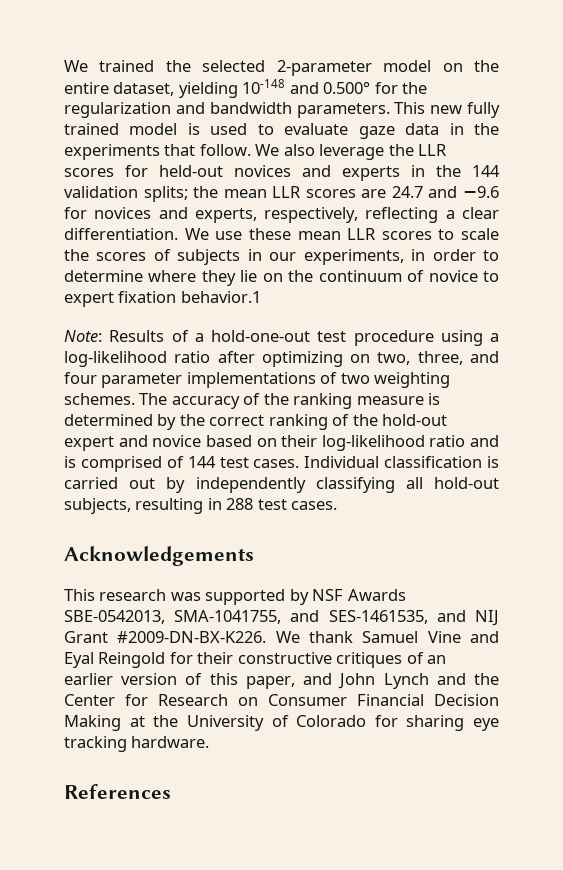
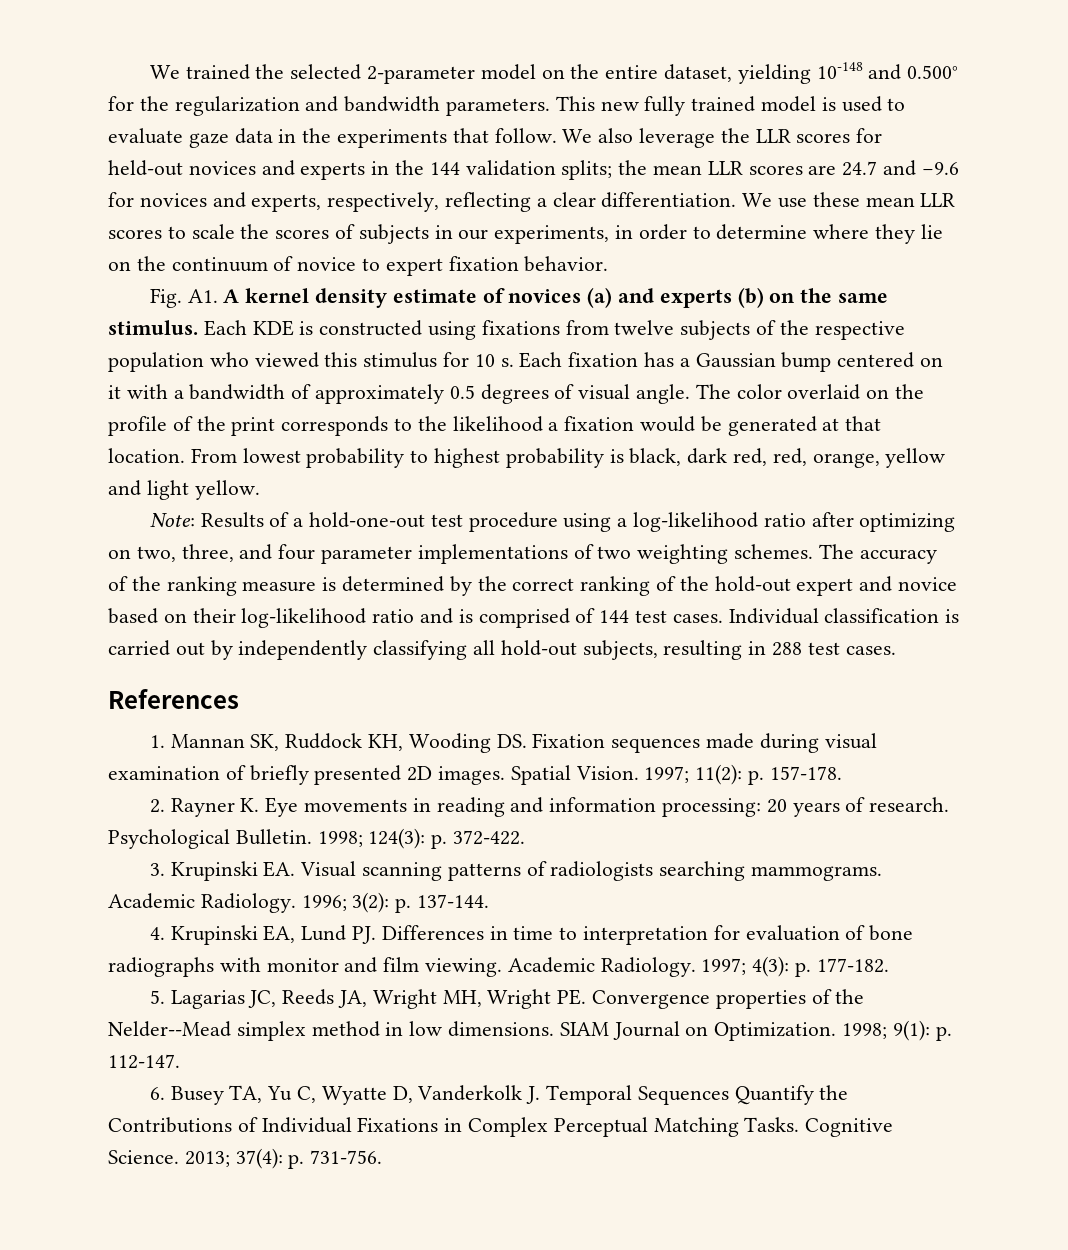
- We use these mean LLR scores to scale the scores of subjects in our experiments, in order to determine where they lie on the continuum of novice to expert fixation behavior.1
+ We use these mean LLR scores to scale the scores of subjects in our experiments, in order to determine where they lie on the continuum of novice to expert fixation behavior.
+ Fig. A1. A kernel density estimate of novices (a) and experts (b) on the same stimulus. Each KDE is constructed using fixations from twelve subjects of the respective population who viewed this stimulus for 10 s. Each fixation has a Gaussian bump centered on it with a bandwidth of approximately 0.5 degrees of visual angle. The color overlaid on the profile of the print corresponds to the likelihood a fixation would be generated at that location. From lowest probability to highest probability is black, dark red, red, orange, yellow and light yellow.
- Acknowledgements
- This research was supported by NSF Awards SBE-0542013, SMA-1041755, and SES-1461535, and NIJ Grant #2009-DN-BX-K226. We thank Samuel Vine and Eyal Reingold for their constructive critiques of an earlier version of this paper, and John Lynch and the Center for Research on Consumer Financial Decision Making at the University of Colorado for sharing eye tracking hardware.
  References
+ 1. Mannan SK, Ruddock KH, Wooding DS. Fixation sequences made during visual examination of briefly presented 2D images. Spatial Vision. 1997; 11(2): p. 157-178.
+ 2. Rayner K. Eye movements in reading and information processing: 20 years of research. Psychological Bulletin. 1998; 124(3): p. 372-422.
+ 3. Krupinski EA. Visual scanning patterns of radiologists searching mammograms. Academic Radiology. 1996; 3(2): p. 137-144.
+ 4. Krupinski EA, Lund PJ. Differences in time to interpretation for evaluation of bone radiographs with monitor and film viewing. Academic Radiology. 1997; 4(3): p. 177-182.
+ 5. Lagarias JC, Reeds JA, Wright MH, Wright PE. Convergence properties of the Nelder--Mead simplex method in low dimensions. SIAM Journal on Optimization. 1998; 9(1): p. 112-147.
+ 6. Busey TA, Yu C, Wyatte D, Vanderkolk J. Temporal Sequences Quantify the Contributions of Individual Fixations in Complex Perceptual Matching Tasks. Cognitive Science. 2013; 37(4): p. 731-756.

